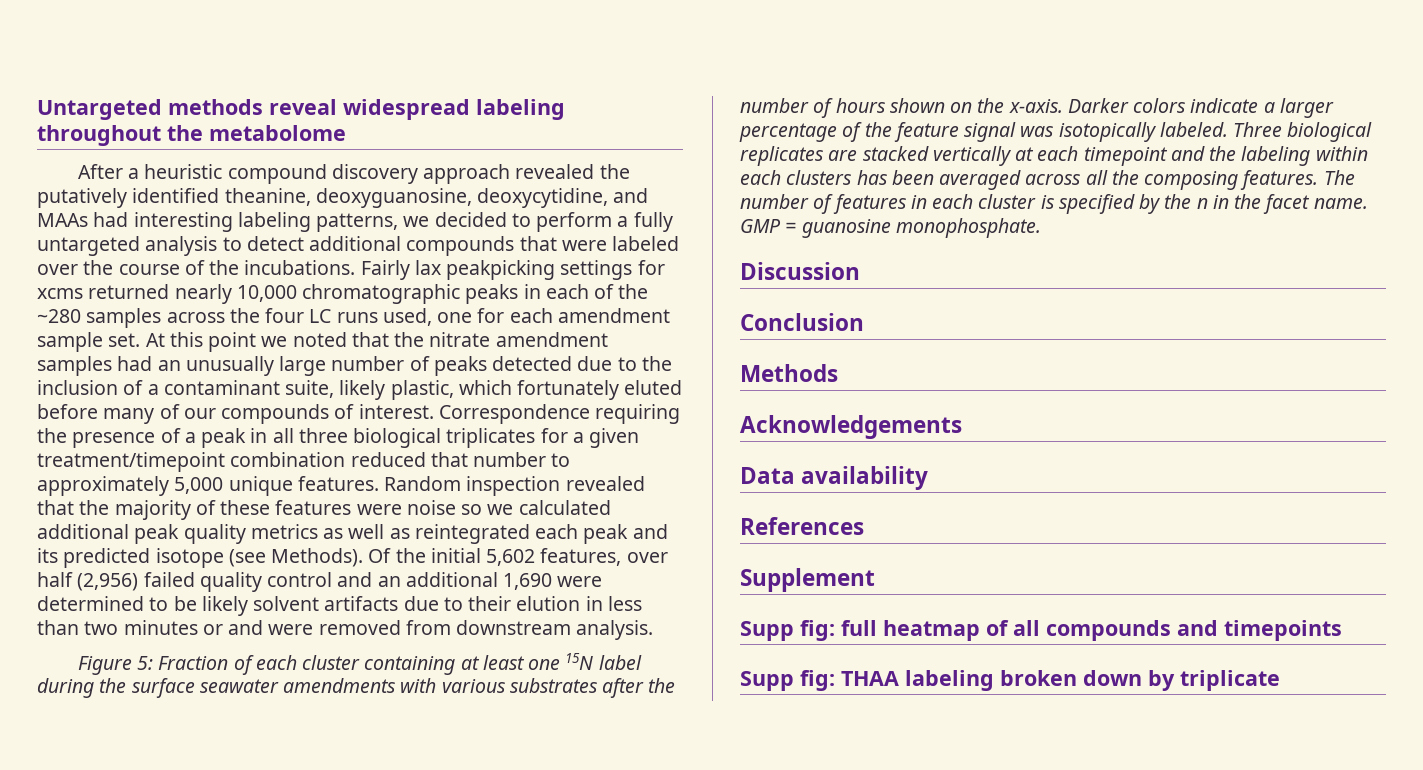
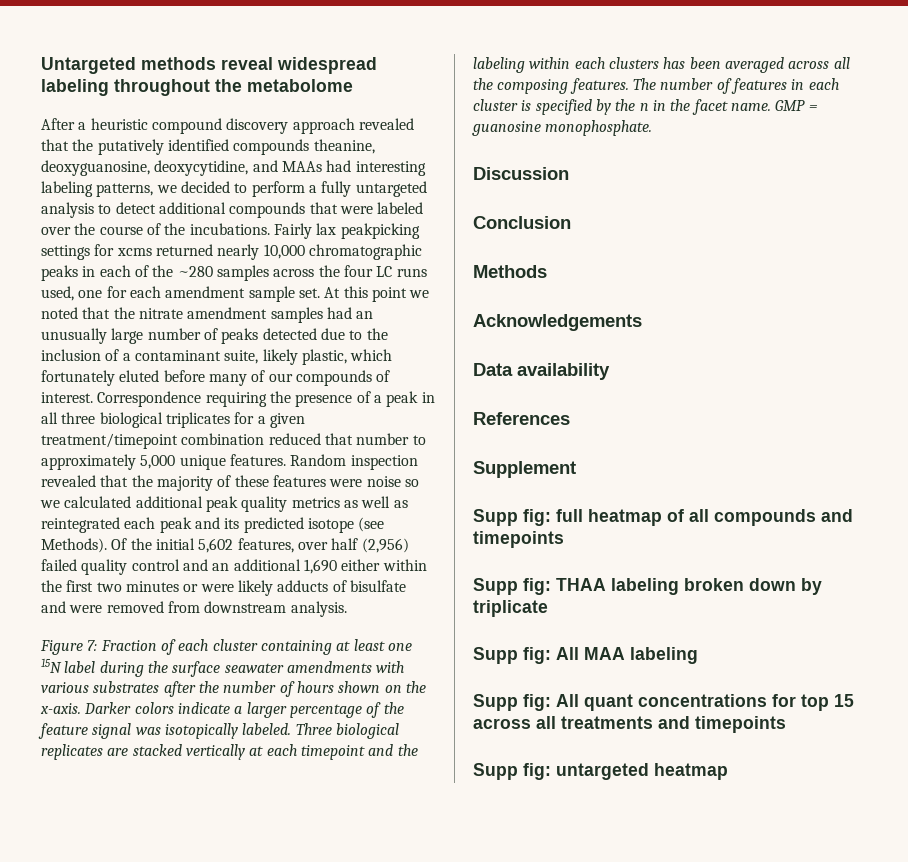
- After a heuristic compound discovery approach revealed the putatively identified theanine, deoxyguanosine, deoxycytidine, and MAAs had interesting labeling patterns, we decided to perform a fully untargeted analysis to detect additional compounds that were labeled over the course of the incubations.
+ After a heuristic compound discovery approach revealed that the putatively identified compounds theanine, deoxyguanosine, deoxycytidine, and MAAs had interesting labeling patterns, we decided to perform a fully untargeted analysis to detect additional compounds that were labeled over the course of the incubations.
- Of the initial 5,602 features, over half (2,956) failed quality control and an additional 1,690 were determined to be likely solvent artifacts due to their elution in less than two minutes or and were removed from downstream analysis.
+ Of the initial 5,602 features, over half (2,956) failed quality control and an additional 1,690 either within the first two minutes or were likely adducts of bisulfate and were removed from downstream analysis.
- Figure 5: Fraction of each cluster containing at least one 15N label during the surface seawater amendments with various substrates after the number of hours shown on the x-axis.
+ Figure 7: Fraction of each cluster containing at least one 15N label during the surface seawater amendments with various substrates after the number of hours shown on the x-axis.
+ Supp fig: All MAA labeling
+ Supp fig: All quant concentrations for top 15 across all treatments and timepoints
+ Supp fig: untargeted heatmap

